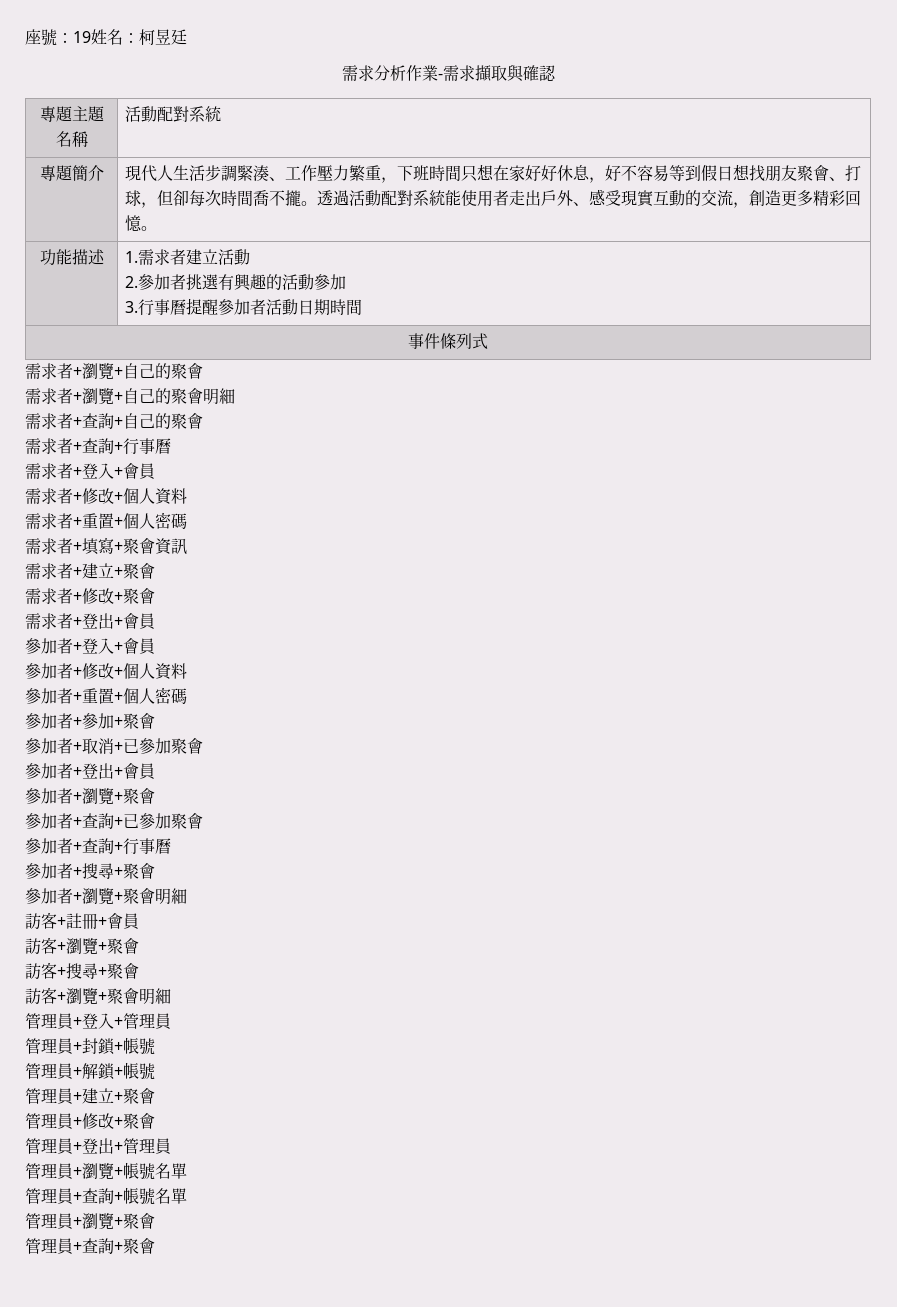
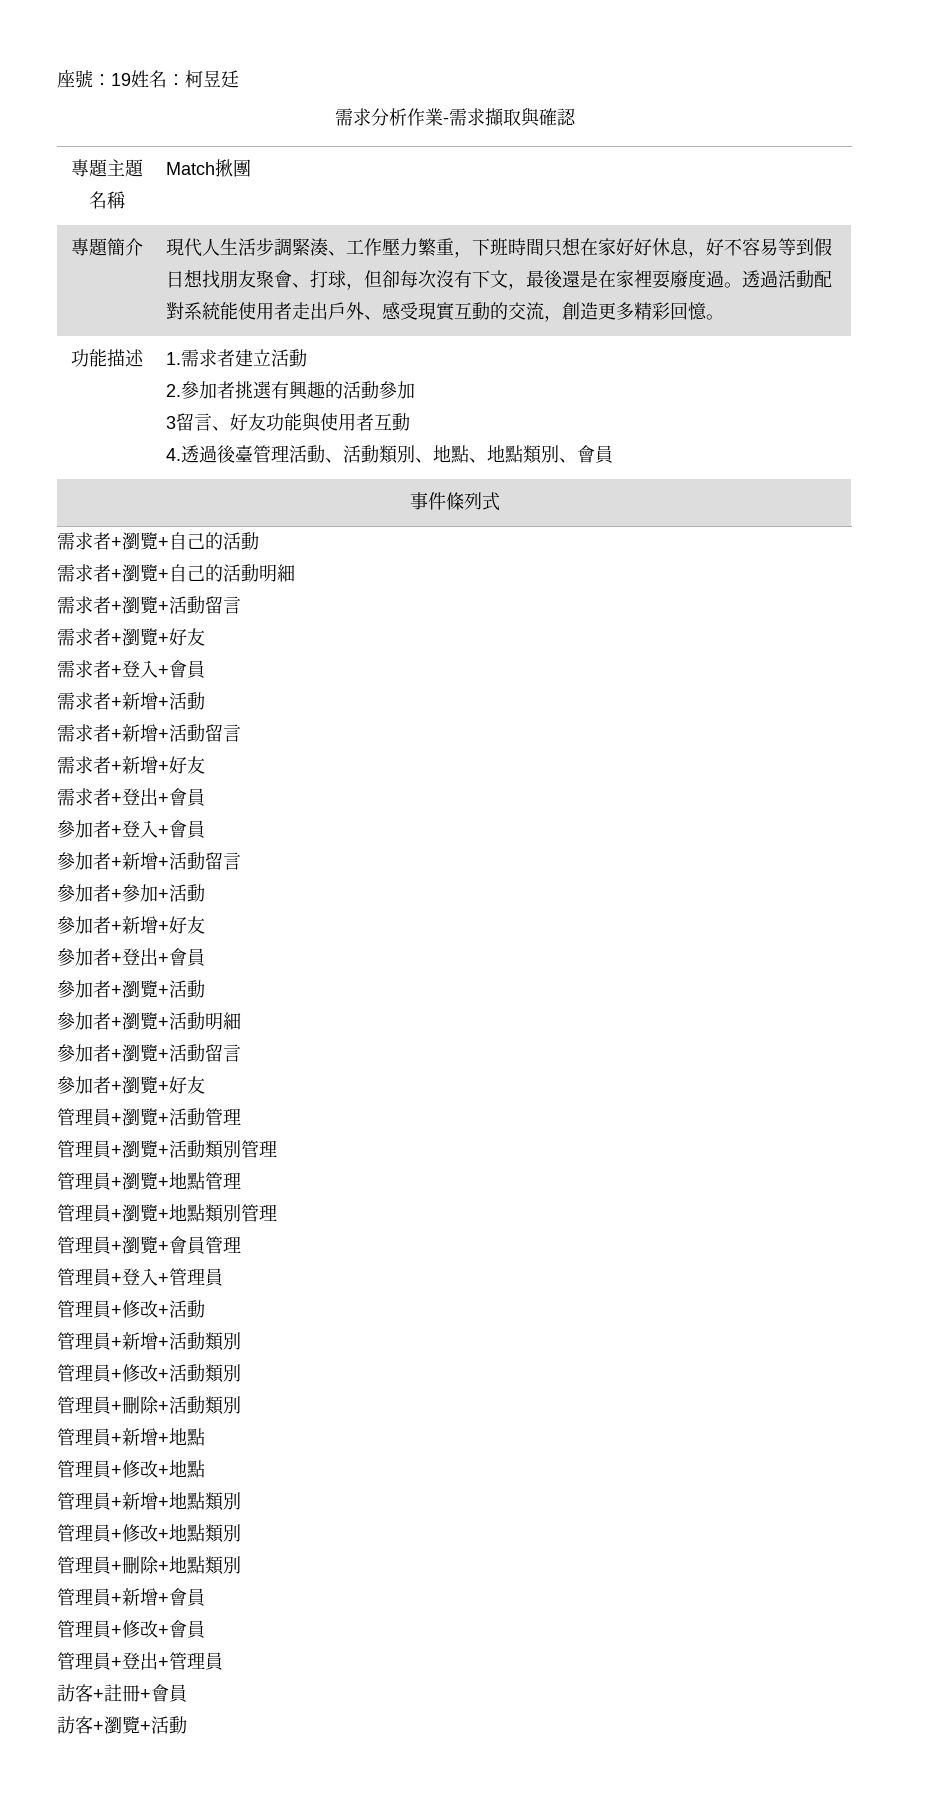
- 專題主題名稱 | 活動配對系統
+ 專題主題名稱 | Match揪團
- 現代人生活步調緊湊、工作壓力繁重，下班時間只想在家好好休息，好不容易等到假日想找朋友聚會、打球，但卻每次時間喬不攏。
+ 現代人生活步調緊湊、工作壓力繁重，下班時間只想在家好好休息，好不容易等到假日想找朋友聚會、打球，但卻每次沒有下文，最後還是在家裡耍廢度過。
  功能描述 | 1.需求者建立活動
  2.參加者挑選有興趣的活動參加
- 3.行事曆提醒參加者活動日期時間
+ 3留言、好友功能與使用者互動
+ 4.透過後臺管理活動、活動類別、地點、地點類別、會員
  事件條列式
- 需求者+瀏覽+自己的聚會
- 需求者+瀏覽+自己的聚會明細
+ 需求者+瀏覽+自己的活動
+ 需求者+瀏覽+自己的活動明細
- 需求者+查詢+自己的聚會
- 需求者+查詢+行事曆
+ 需求者+瀏覽+活動留言
+ 需求者+瀏覽+好友
  需求者+登入+會員
- 需求者+修改+個人資料
- 需求者+重置+個人密碼
- 需求者+填寫+聚會資訊
- 需求者+建立+聚會
- 需求者+修改+聚會
+ 需求者+新增+活動
+ 需求者+新增+活動留言
+ 需求者+新增+好友
- 參加者+修改+個人資料
- 參加者+重置+個人密碼
+ 參加者+新增+活動留言
- 參加者+參加+聚會
- 參加者+取消+已參加聚會
+ 參加者+參加+活動
+ 參加者+新增+好友
  參加者+登出+會員
- 參加者+瀏覽+聚會
- 參加者+查詢+已參加聚會
- 參加者+查詢+行事曆
- 參加者+搜尋+聚會
- 參加者+瀏覽+聚會明細
+ 參加者+瀏覽+活動
+ 參加者+瀏覽+活動明細
+ 參加者+瀏覽+活動留言
+ 參加者+瀏覽+好友
+ 管理員+瀏覽+活動管理
+ 管理員+瀏覽+活動類別管理
+ 管理員+瀏覽+地點管理
+ 管理員+瀏覽+地點類別管理
+ 管理員+瀏覽+會員管理
+ 管理員+登入+管理員
+ 管理員+修改+活動
+ 管理員+新增+活動類別
+ 管理員+修改+活動類別
+ 管理員+刪除+活動類別
+ 管理員+新增+地點
+ 管理員+修改+地點
+ 管理員+新增+地點類別
+ 管理員+修改+地點類別
+ 管理員+刪除+地點類別
+ 管理員+新增+會員
+ 管理員+修改+會員
+ 管理員+登出+管理員
  訪客+註冊+會員
- 訪客+瀏覽+聚會
- 訪客+搜尋+聚會
- 訪客+瀏覽+聚會明細
- 管理員+登入+管理員
- 管理員+封鎖+帳號
- 管理員+解鎖+帳號
- 管理員+建立+聚會
- 管理員+修改+聚會
- 管理員+登出+管理員
- 管理員+瀏覽+帳號名單
- 管理員+查詢+帳號名單
- 管理員+瀏覽+聚會
- 管理員+查詢+聚會
+ 訪客+瀏覽+活動

